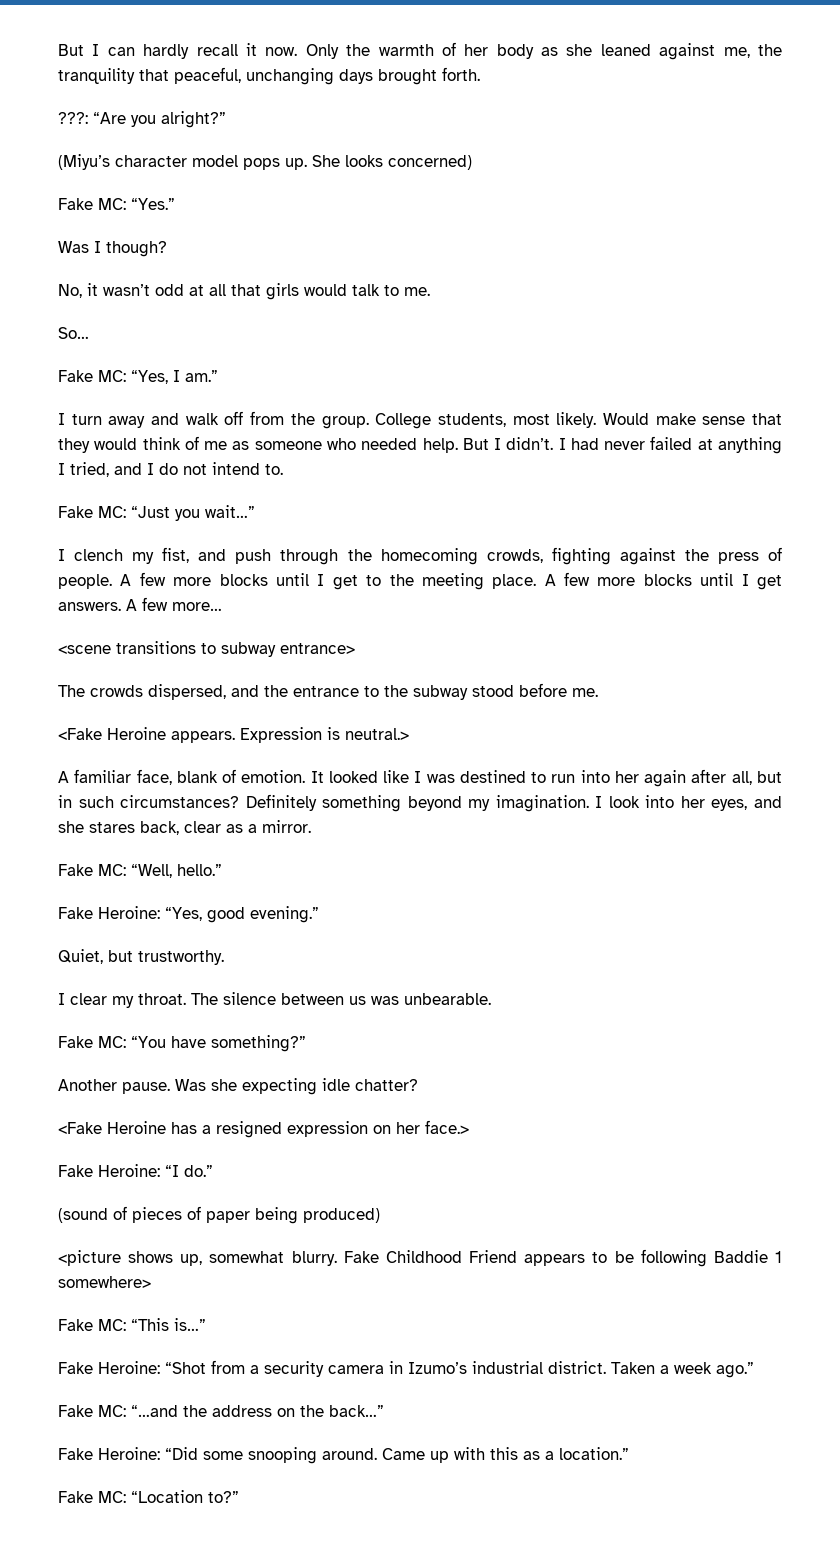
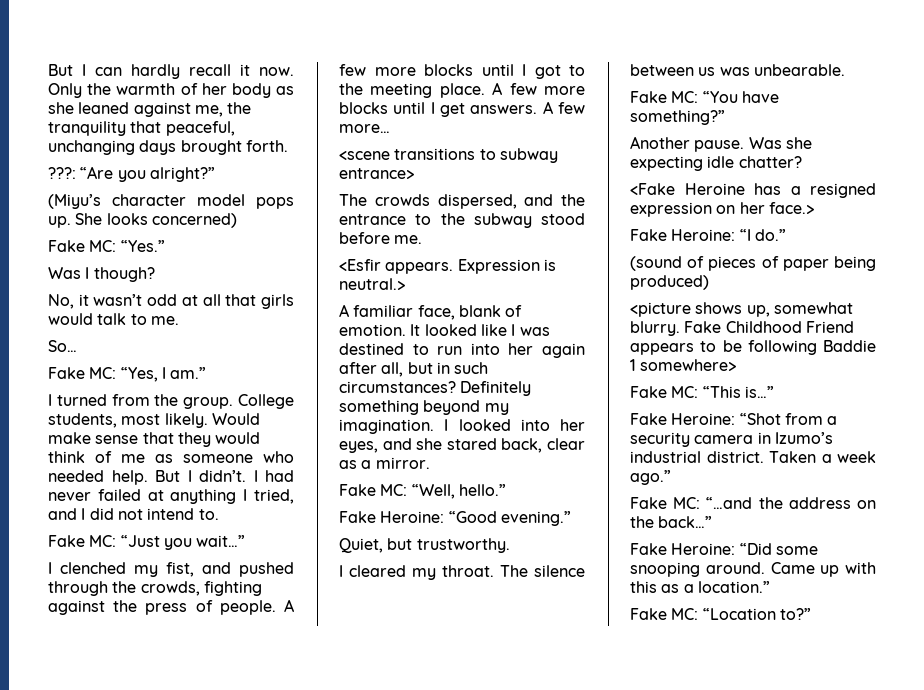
- I turn away and walk off from the group.
+ I turned from the group.
- I had never failed at anything I tried, and I do not intend to.
+ I had never failed at anything I tried, and I did not intend to.
- I clench my fist, and push through the homecoming crowds, fighting against the press of people.
+ I clenched my fist, and pushed through the crowds, fighting against the press of people.
- A few more blocks until I get to the meeting place.
+ A few more blocks until I got to the meeting place.
- <Fake Heroine appears.
+ <Esfir appears.
- I look into her eyes, and she stares back, clear as a mirror.
+ I looked into her eyes, and she stared back, clear as a mirror.
- Fake Heroine: “Yes, good evening.”
+ Fake Heroine: “Good evening.”
- I clear my throat.
+ I cleared my throat.

